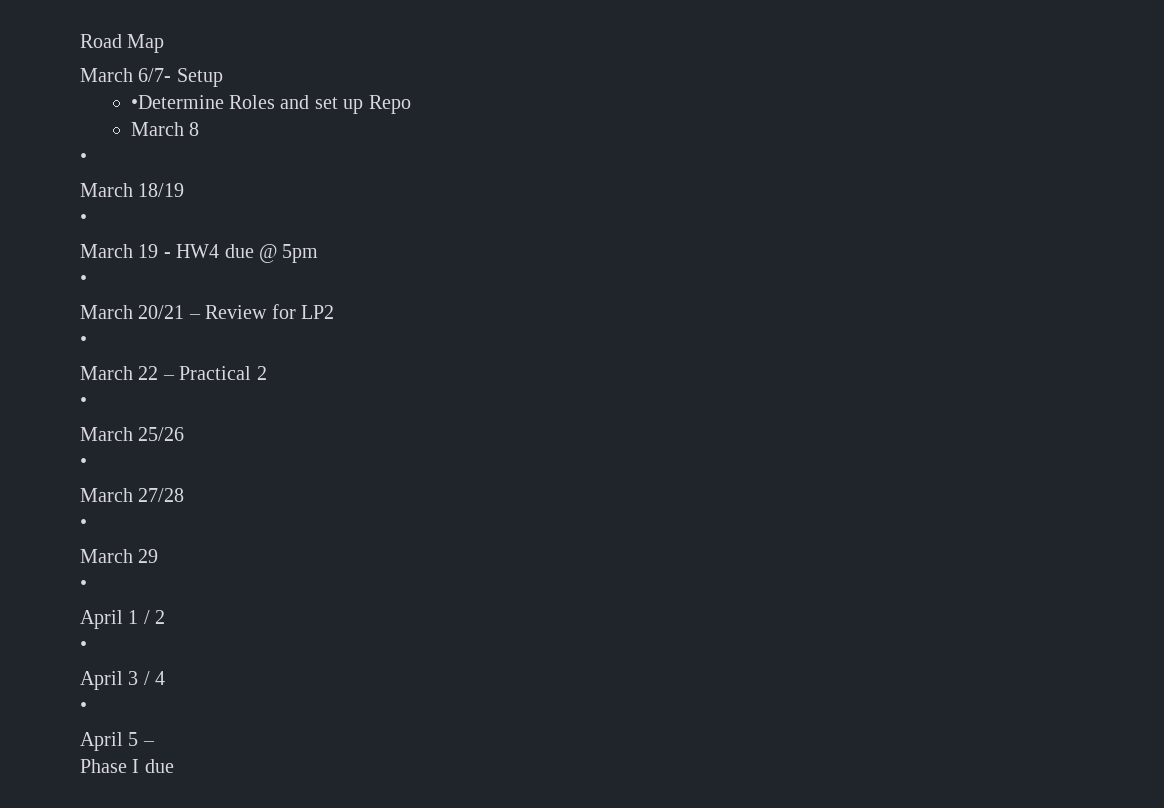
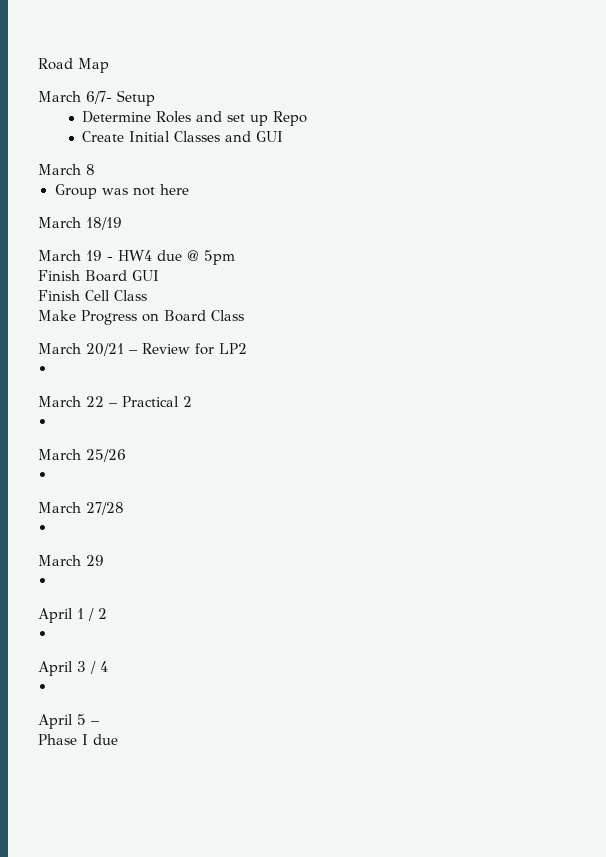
- •Determine Roles and set up Repo
+ Determine Roles and set up Repo
+ Create Initial Classes and GUI
  March 8
- •
+ Group was not here
  March 18/19
- •
  March 19 - HW4 due @ 5pm
- •
+ Finish Board GUI
+ Finish Cell Class
+ Make Progress on Board Class

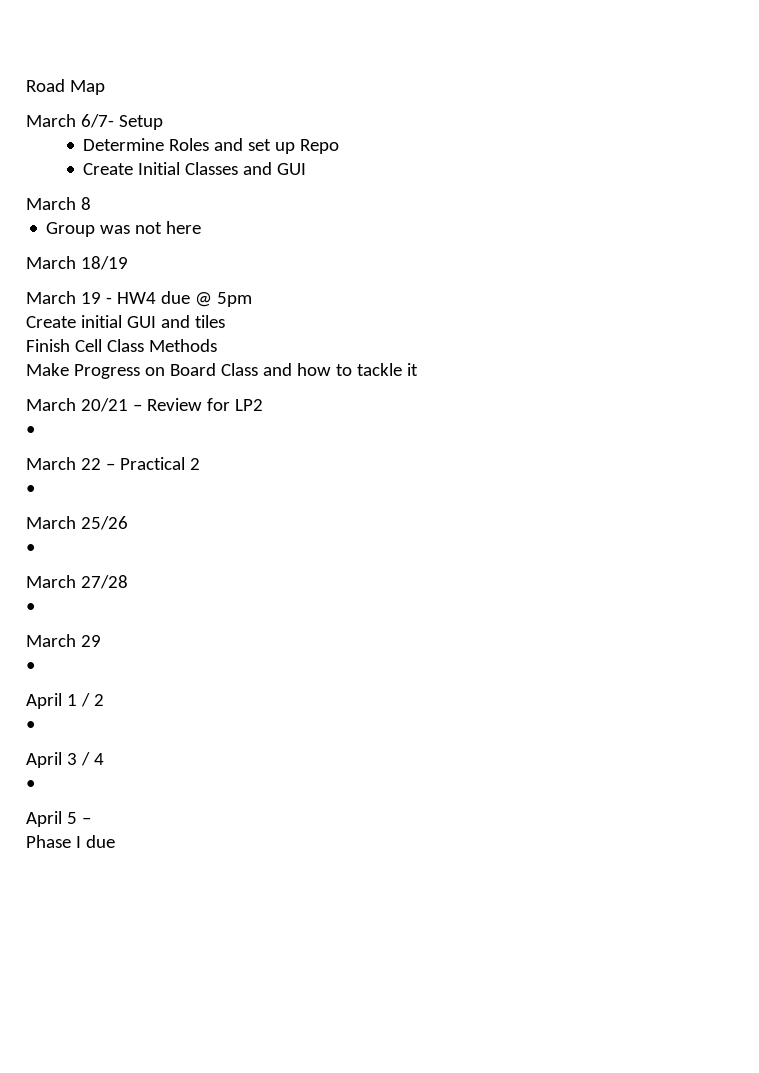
- Finish Board GUI
+ Create initial GUI and tiles
- Finish Cell Class
+ Finish Cell Class Methods
- Make Progress on Board Class
+ Make Progress on Board Class and how to tackle it

